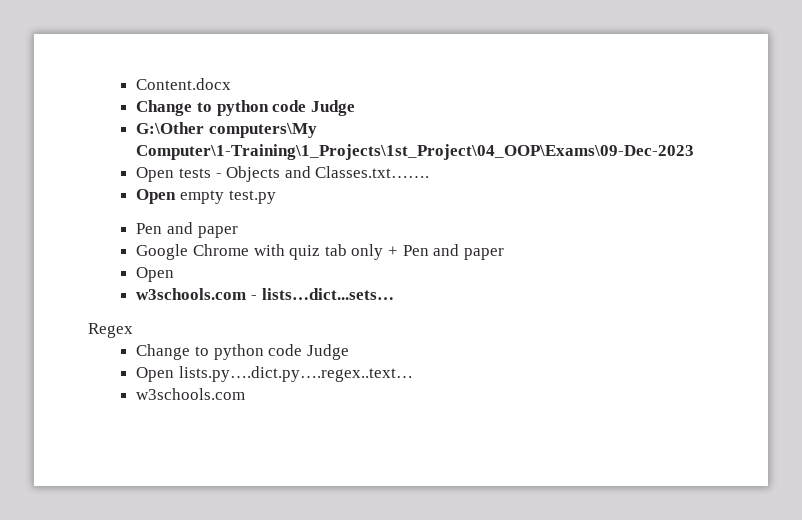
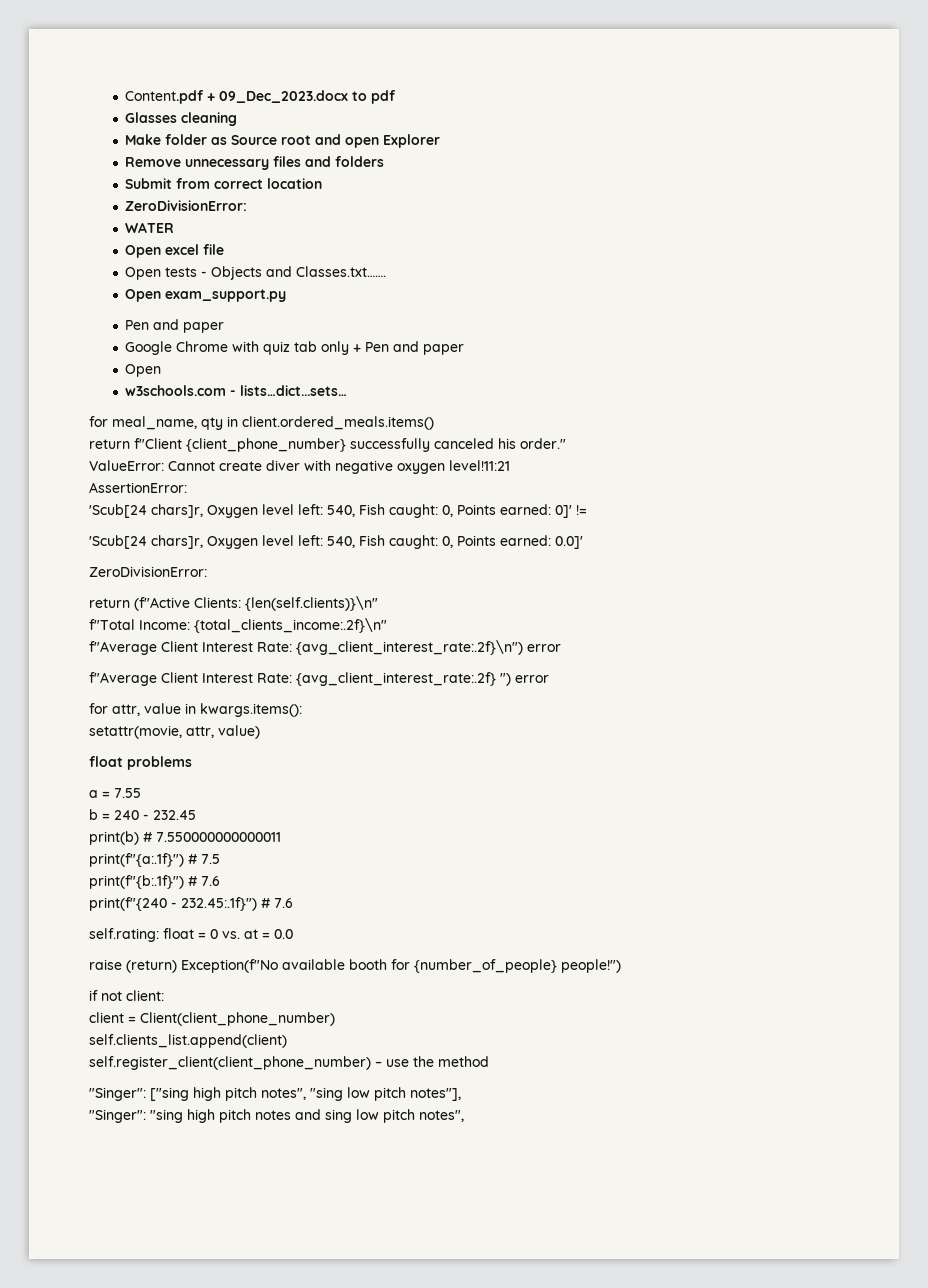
- Content.docx
- Change to python code Judge
- G:\Other computers\My Computer\1-Training\1_Projects\1st_Project\04_OOP\Exams\09-Dec-2023
+ Content.pdf + 09_Dec_2023.docx to pdf
+ Glasses cleaning
+ Make folder as Source root and open Explorer
+ Remove unnecessary files and folders
+ Submit from correct location
+ ZeroDivisionError:
+ WATER
+ Open excel file
- Open empty test.py
+ Open exam_support.py
- Regex
- Change to python code Judge
- Open lists.py….dict.py….regex..text…
- w3schools.com
+ for meal_name, qty in client.ordered_meals.items()
+ return f"Client {client_phone_number} successfully canceled his order."
+ ValueError: Cannot create diver with negative oxygen level!11:21
+ AssertionError:
+ 'Scub[24 chars]r, Oxygen level left: 540, Fish caught: 0, Points earned: 0]' !=
+ 'Scub[24 chars]r, Oxygen level left: 540, Fish caught: 0, Points earned: 0.0]'
+ ZeroDivisionError:
+ return (f"Active Clients: {len(self.clients)}\n"
+ f"Total Income: {total_clients_income:.2f}\n"
+ f"Average Client Interest Rate: {avg_client_interest_rate:.2f}\n") error
+ f"Average Client Interest Rate: {avg_client_interest_rate:.2f} ") error
+ for attr, value in kwargs.items():
+ setattr(movie, attr, value)
+ float problems
+ a = 7.55
+ b = 240 - 232.45
+ print(b) # 7.550000000000011
+ print(f"{a:.1f}") # 7.5
+ print(f"{b:.1f}") # 7.6
+ print(f"{240 - 232.45:.1f}") # 7.6
+ self.rating: float = 0 vs. at = 0.0
+ raise (return) Exception(f"No available booth for {number_of_people} people!")
+ if not client:
+ client = Client(client_phone_number)
+ self.clients_list.append(client)
+ self.register_client(client_phone_number) – use the method
+ "Singer": ["sing high pitch notes", "sing low pitch notes"],
+ "Singer": "sing high pitch notes and sing low pitch notes",

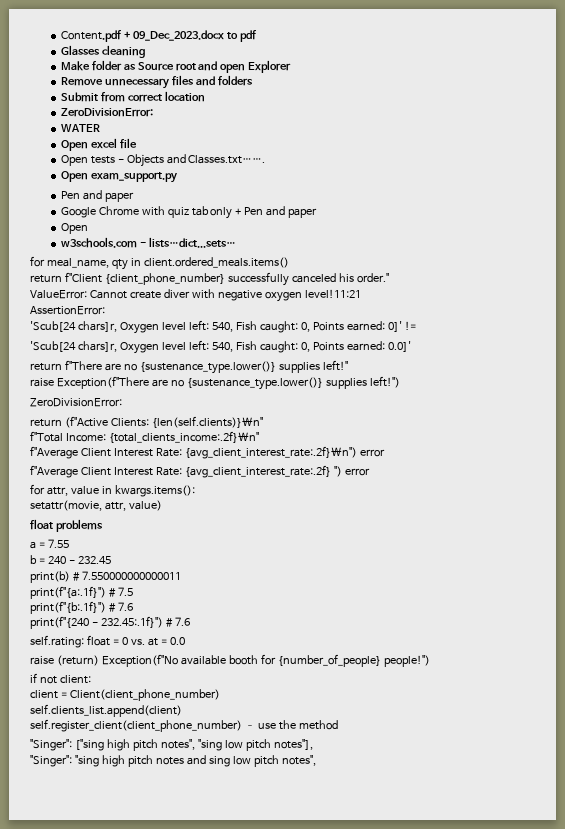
+ return f"There are no {sustenance_type.lower()} supplies left!"
+ raise Exception(f"There are no {sustenance_type.lower()} supplies left!")

